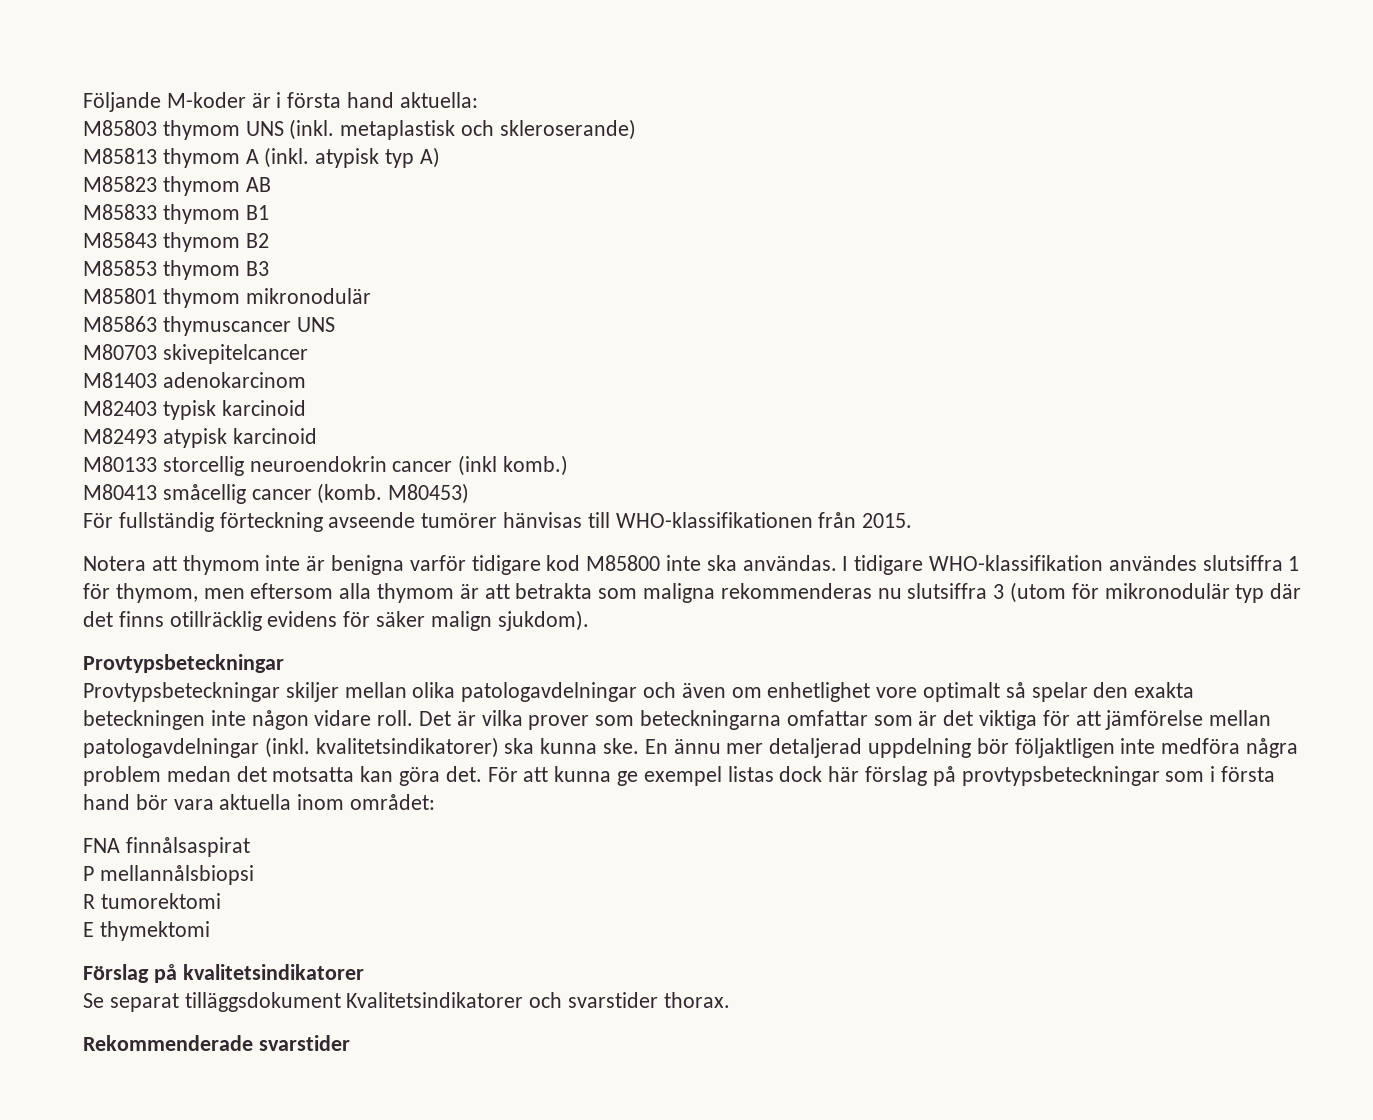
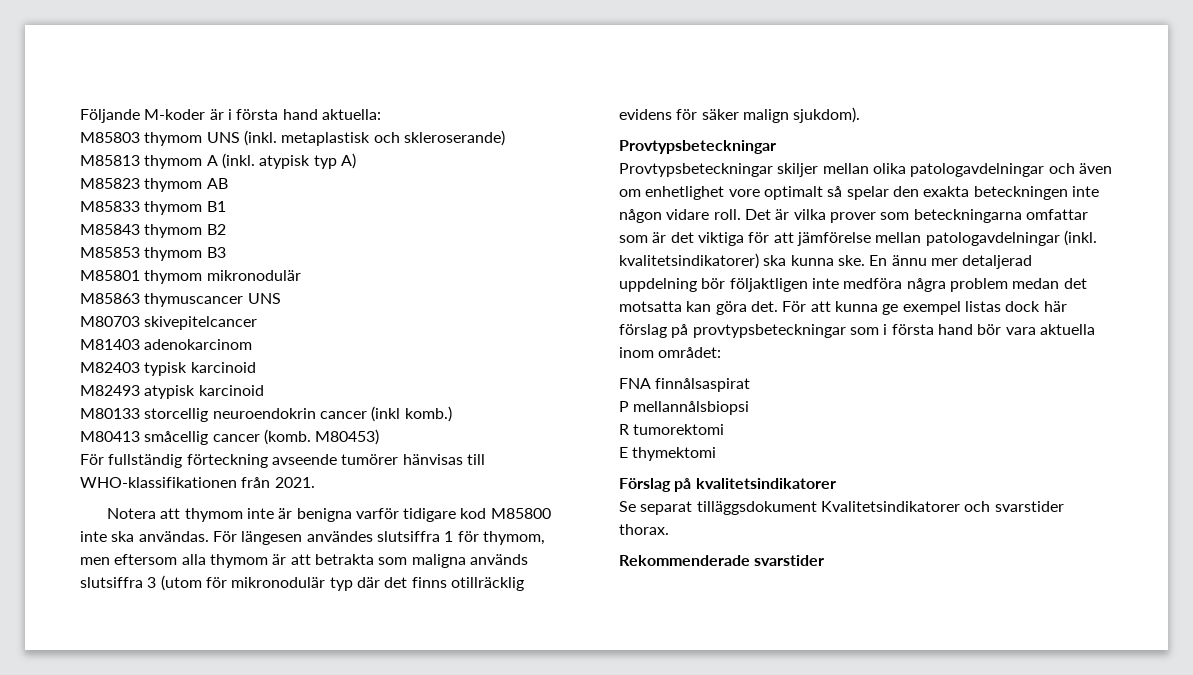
- För fullständig förteckning avseende tumörer hänvisas till WHO-klassifikationen från 2015.
+ För fullständig förteckning avseende tumörer hänvisas till WHO-klassifikationen från 2021.
- I tidigare WHO-klassifikation användes slutsiffra 1 för thymom, men eftersom alla thymom är att betrakta som maligna rekommenderas nu slutsiffra 3 (utom för mikronodulär typ där det finns otillräcklig evidens för säker malign sjukdom).
+ För längesen användes slutsiffra 1 för thymom, men eftersom alla thymom är att betrakta som maligna används slutsiffra 3 (utom för mikronodulär typ där det finns otillräcklig evidens för säker malign sjukdom).

